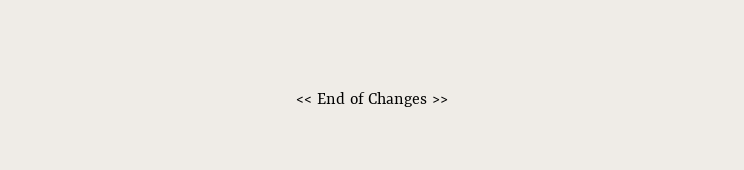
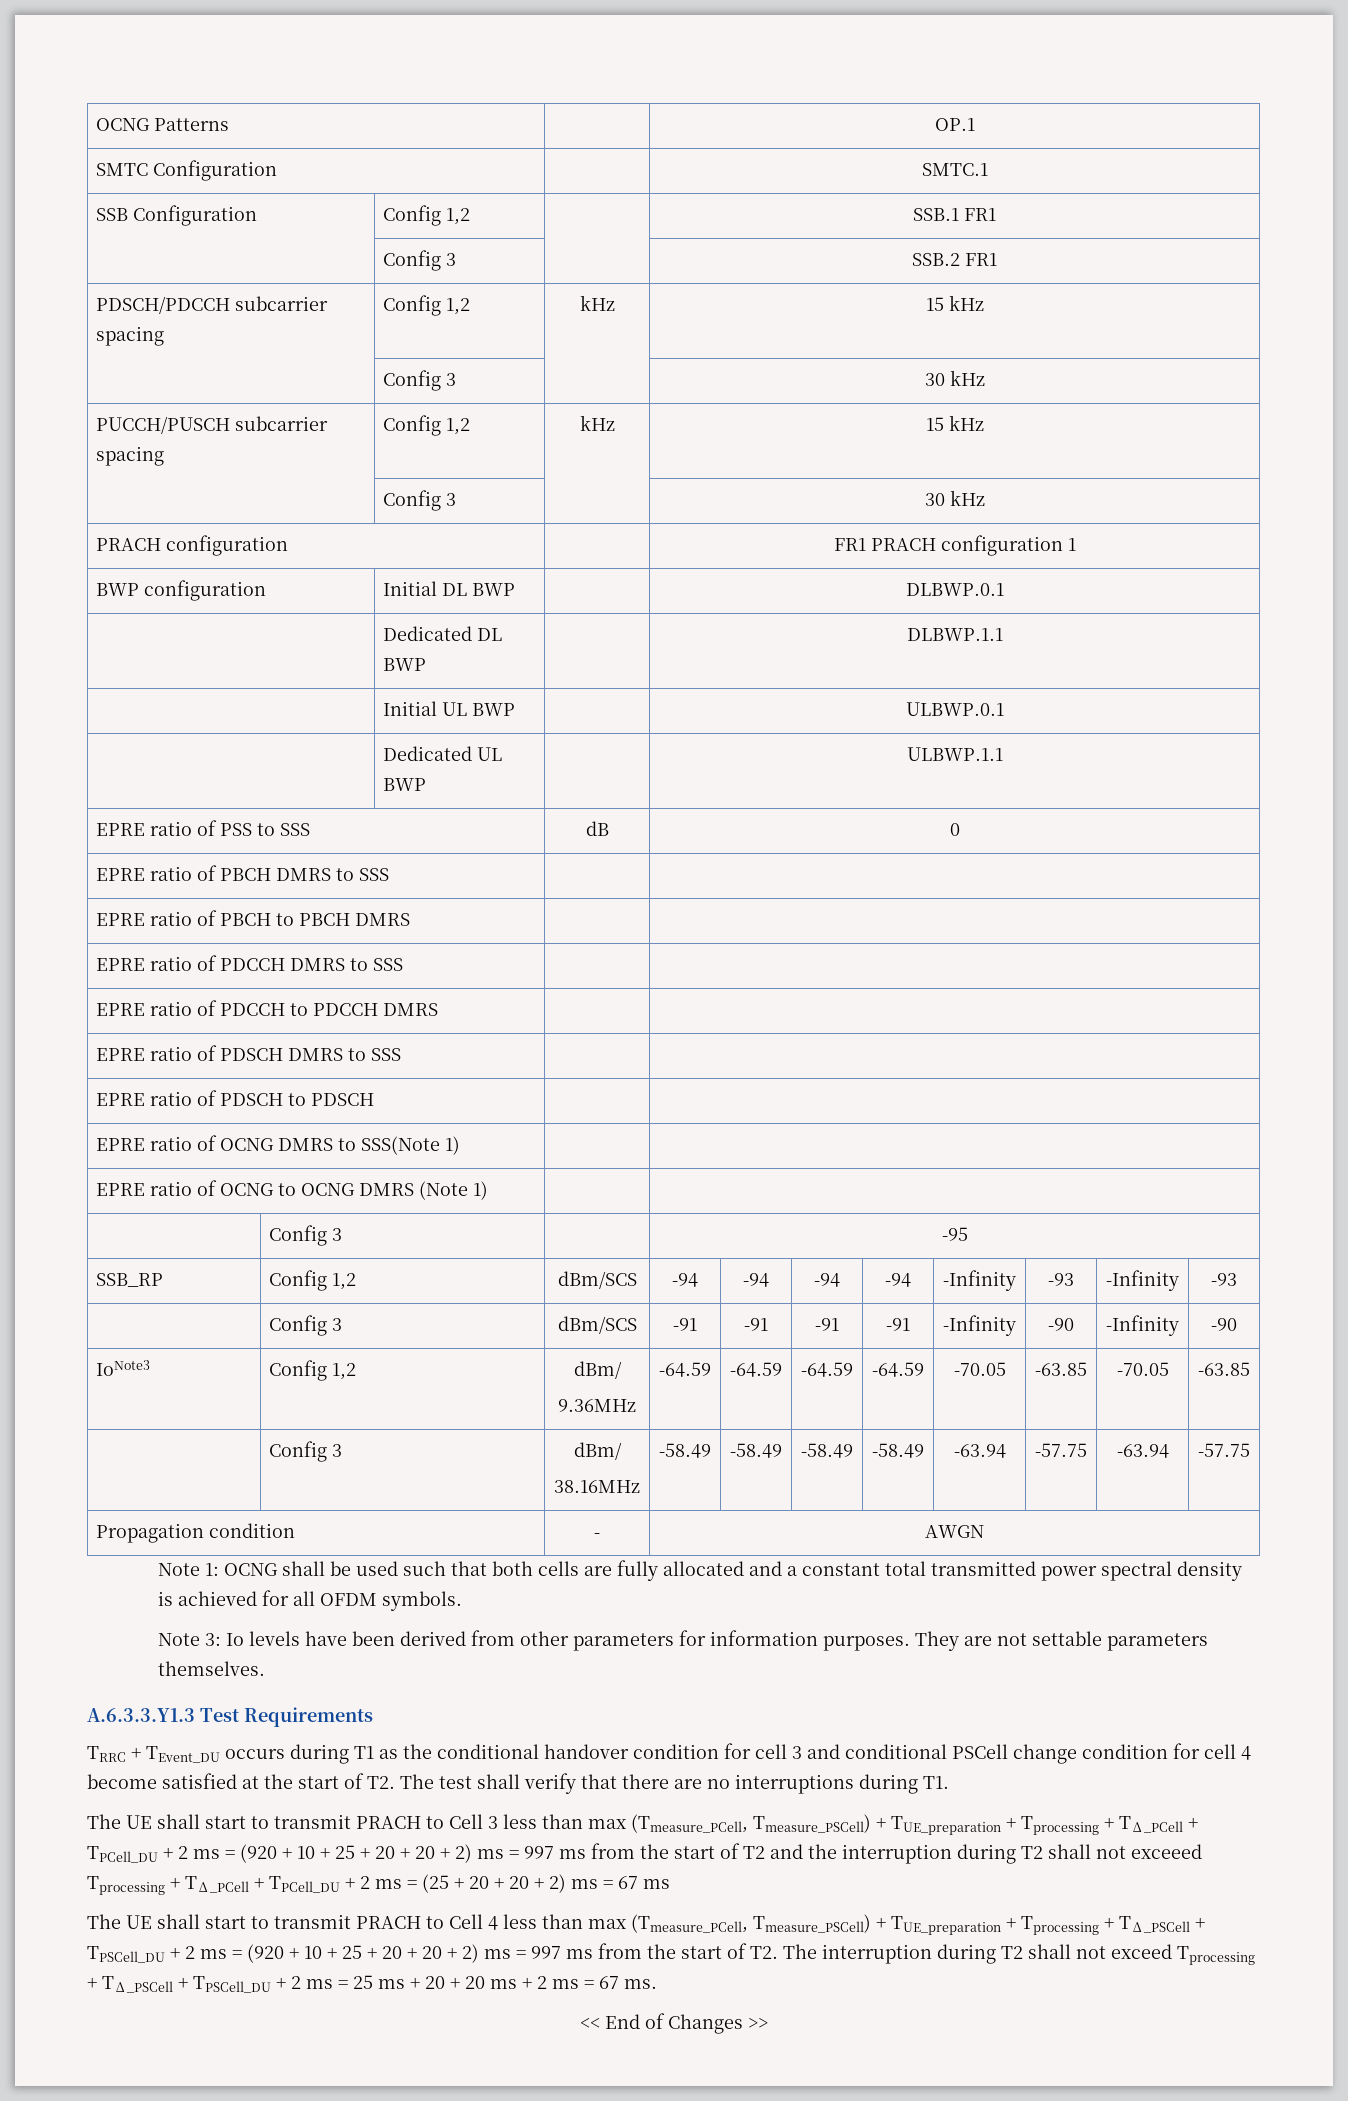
+ OCNG Patterns | | OP.1
+ SMTC Configuration | | SMTC.1
+ SSB Configuration | Config 1,2 | | SSB.1 FR1
+ | Config 3 | | SSB.2 FR1
+ PDSCH/PDCCH subcarrier spacing | Config 1,2 | kHz | 15 kHz
+ | Config 3 | | 30 kHz
+ PUCCH/PUSCH subcarrier spacing | Config 1,2 | kHz | 15 kHz
+ | Config 3 | | 30 kHz
+ PRACH configuration | | FR1 PRACH configuration 1
+ BWP configuration | Initial DL BWP | | DLBWP.0.1
+ | Dedicated DL BWP | | DLBWP.1.1
+ | Initial UL BWP | | ULBWP.0.1
+ | Dedicated UL BWP | | ULBWP.1.1
+ EPRE ratio of PSS to SSS | dB | 0
+ EPRE ratio of PBCH DMRS to SSS | |
+ EPRE ratio of PBCH to PBCH DMRS | |
+ EPRE ratio of PDCCH DMRS to SSS | |
+ EPRE ratio of PDCCH to PDCCH DMRS | |
+ EPRE ratio of PDSCH DMRS to SSS | |
+ EPRE ratio of PDSCH to PDSCH | |
+ EPRE ratio of OCNG DMRS to SSS(Note 1) | |
+ EPRE ratio of OCNG to OCNG DMRS (Note 1) | |
+ | Config 3 | | -95
+ SSB_RP | Config 1,2 | dBm/SCS | -94 | -94 | -94 | -94 | -Infinity | -93 | -Infinity | -93
+ | Config 3 | dBm/SCS | -91 | -91 | -91 | -91 | -Infinity | -90 | -Infinity | -90
+ IoNote3 | Config 1,2 | dBm/
+ 9.36MHz | -64.59 | -64.59 | -64.59 | -64.59 | -70.05 | -63.85 | -70.05 | -63.85
+ | Config 3 | dBm/
+ 38.16MHz | -58.49 | -58.49 | -58.49 | -58.49 | -63.94 | -57.75 | -63.94 | -57.75
+ Propagation condition | - | AWGN
+ Note 1: OCNG shall be used such that both cells are fully allocated and a constant total transmitted power spectral density is achieved for all OFDM symbols.
+ Note 3: Io levels have been derived from other parameters for information purposes. They are not settable parameters themselves.
+ A.6.3.3.Y1.3 Test Requirements
+ TRRC + TEvent_DU occurs during T1 as the conditional handover condition for cell 3 and conditional PSCell change condition for cell 4 become satisfied at the start of T2. The test shall verify that there are no interruptions during T1.
+ The UE shall start to transmit PRACH to Cell 3 less than max (Tmeasure_PCell, Tmeasure_PSCell) + TUE_preparation + Tprocessing + T∆_PCell + TPCell_DU + 2 ms = (920 + 10 + 25 + 20 + 20 + 2) ms = 997 ms from the start of T2 and the interruption during T2 shall not exceeed Tprocessing + T∆_PCell + TPCell_DU + 2 ms = (25 + 20 + 20 + 2) ms = 67 ms
+ The UE shall start to transmit PRACH to Cell 4 less than max (Tmeasure_PCell, Tmeasure_PSCell) + TUE_preparation + Tprocessing + T∆_PSCell + TPSCell_DU + 2 ms = (920 + 10 + 25 + 20 + 20 + 2) ms = 997 ms from the start of T2. The interruption during T2 shall not exceed Tprocessing + T∆_PSCell + TPSCell_DU + 2 ms = 25 ms + 20 + 20 ms + 2 ms = 67 ms.

